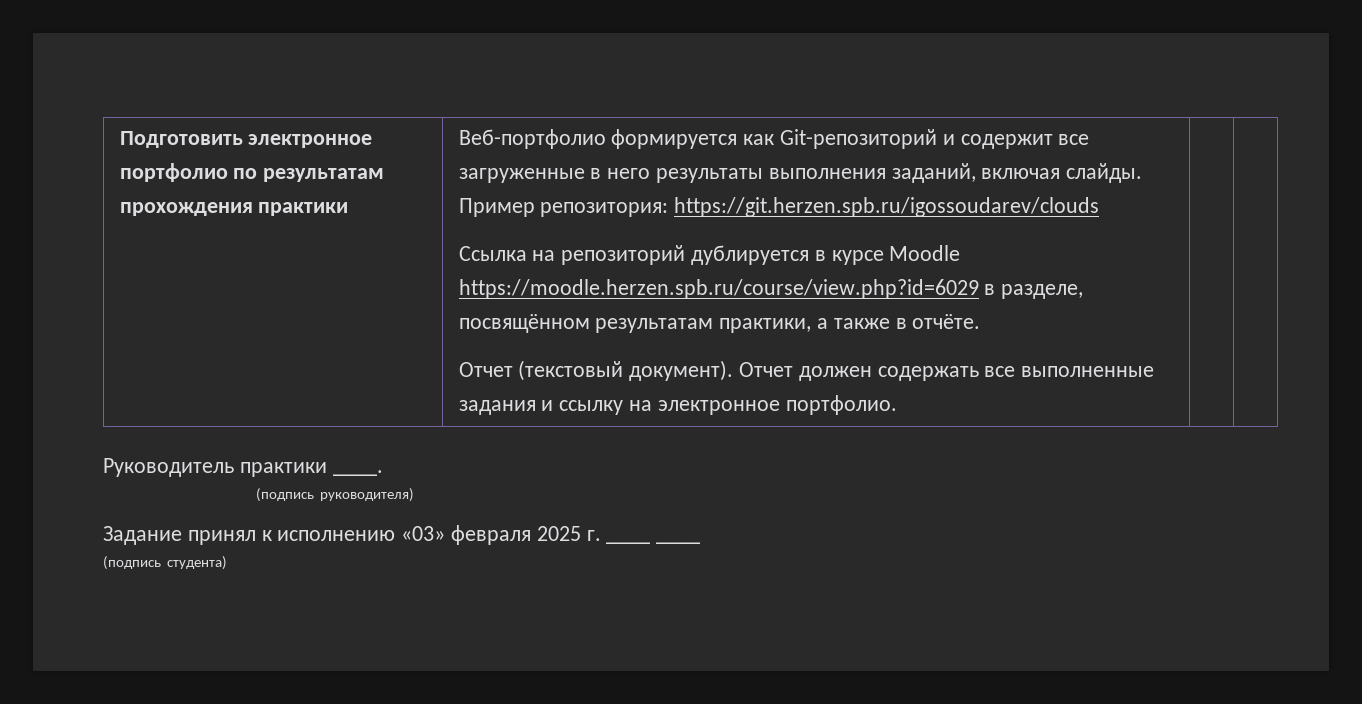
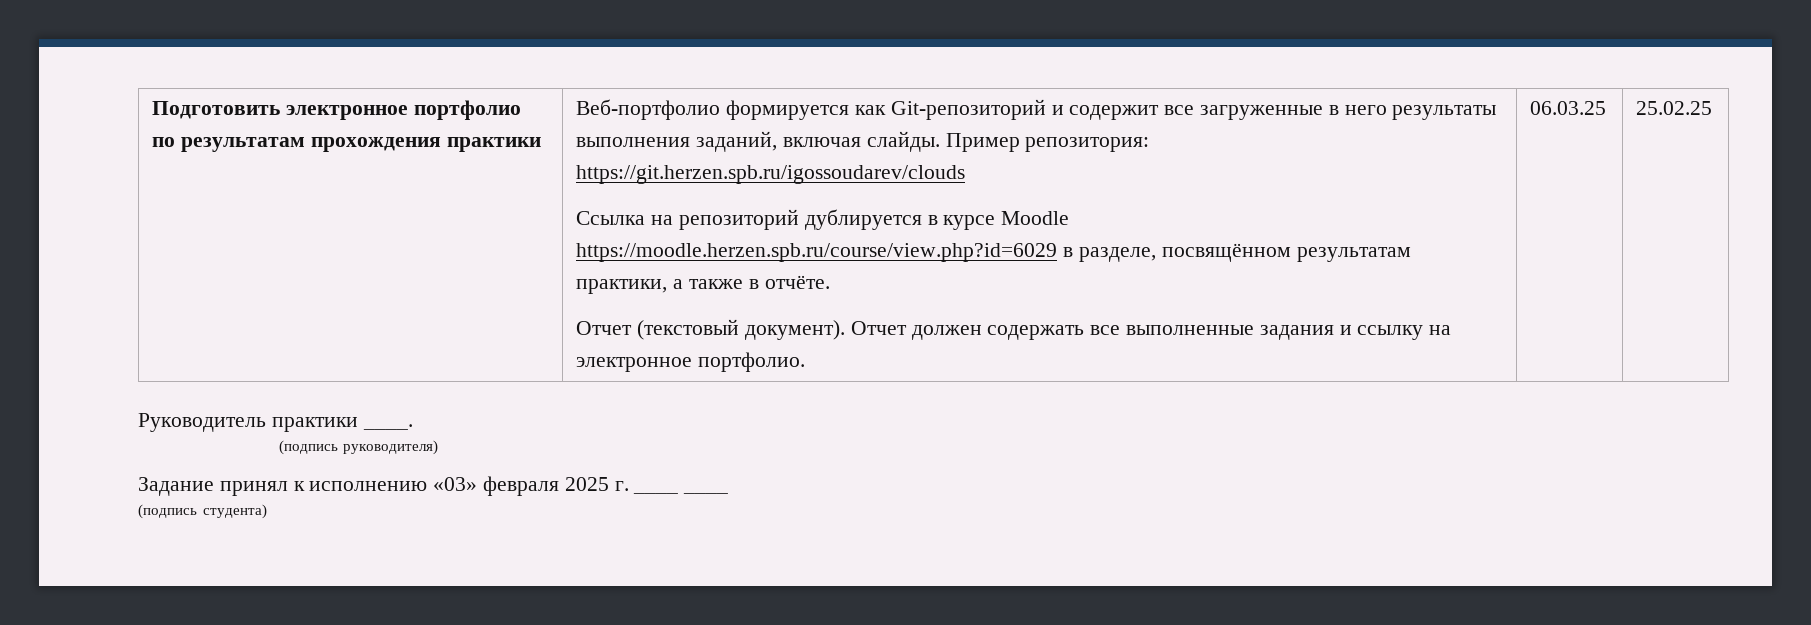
+ 06.03.25 | 25.02.25

